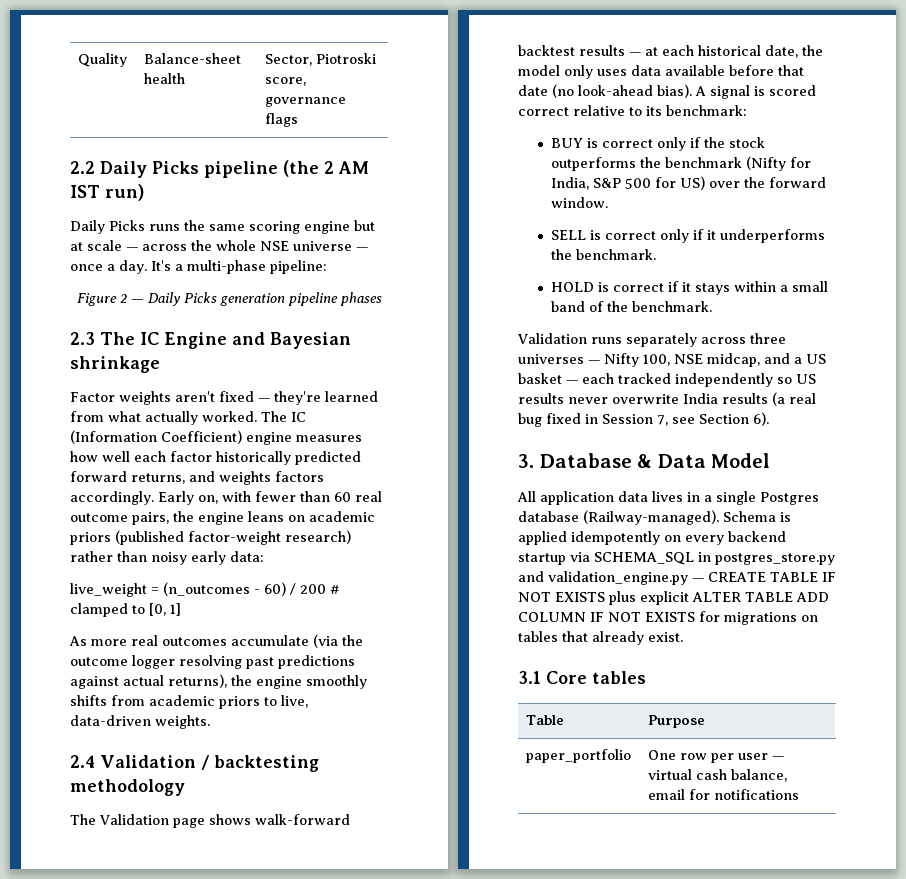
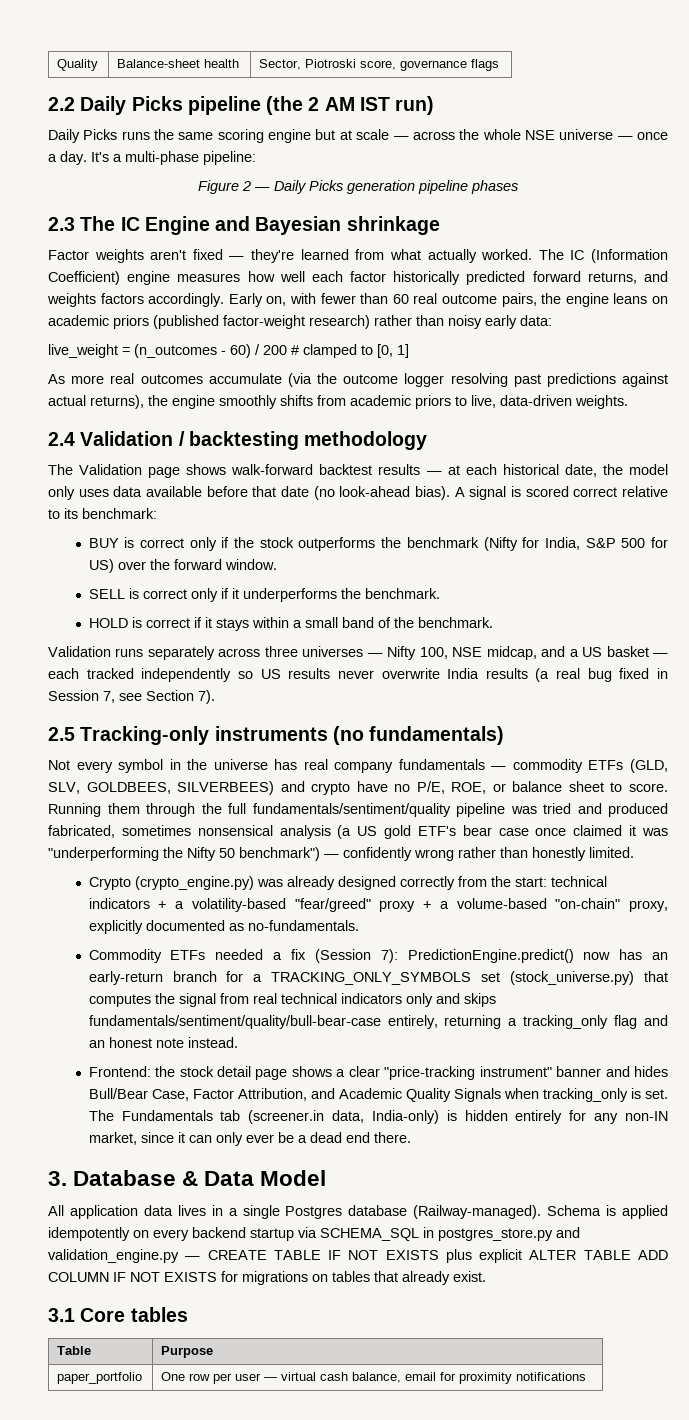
- Validation runs separately across three universes — Nifty 100, NSE midcap, and a US basket — each tracked independently so US results never overwrite India results (a real bug fixed in Session 7, see Section 6).
+ Validation runs separately across three universes — Nifty 100, NSE midcap, and a US basket — each tracked independently so US results never overwrite India results (a real bug fixed in Session 7, see Section 7).
+ 2.5 Tracking-only instruments (no fundamentals)
+ Not every symbol in the universe has real company fundamentals — commodity ETFs (GLD, SLV, GOLDBEES, SILVERBEES) and crypto have no P/E, ROE, or balance sheet to score. Running them through the full fundamentals/sentiment/quality pipeline was tried and produced fabricated, sometimes nonsensical analysis (a US gold ETF's bear case once claimed it was "underperforming the Nifty 50 benchmark") — confidently wrong rather than honestly limited.
+ Crypto (crypto_engine.py) was already designed correctly from the start: technical indicators + a volatility-based "fear/greed" proxy + a volume-based "on-chain" proxy, explicitly documented as no-fundamentals.
+ Commodity ETFs needed a fix (Session 7): PredictionEngine.predict() now has an early-return branch for a TRACKING_ONLY_SYMBOLS set (stock_universe.py) that computes the signal from real technical indicators only and skips fundamentals/sentiment/quality/bull-bear-case entirely, returning a tracking_only flag and an honest note instead.
+ Frontend: the stock detail page shows a clear "price-tracking instrument" banner and hides Bull/Bear Case, Factor Attribution, and Academic Quality Signals when tracking_only is set. The Fundamentals tab (screener.in data, India-only) is hidden entirely for any non-IN market, since it can only ever be a dead end there.
- paper_portfolio | One row per user — virtual cash balance, email for notifications
+ paper_portfolio | One row per user — virtual cash balance, email for proximity notifications

